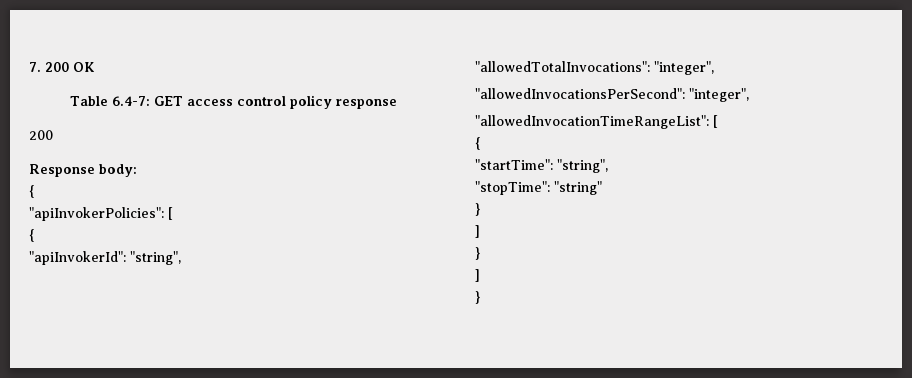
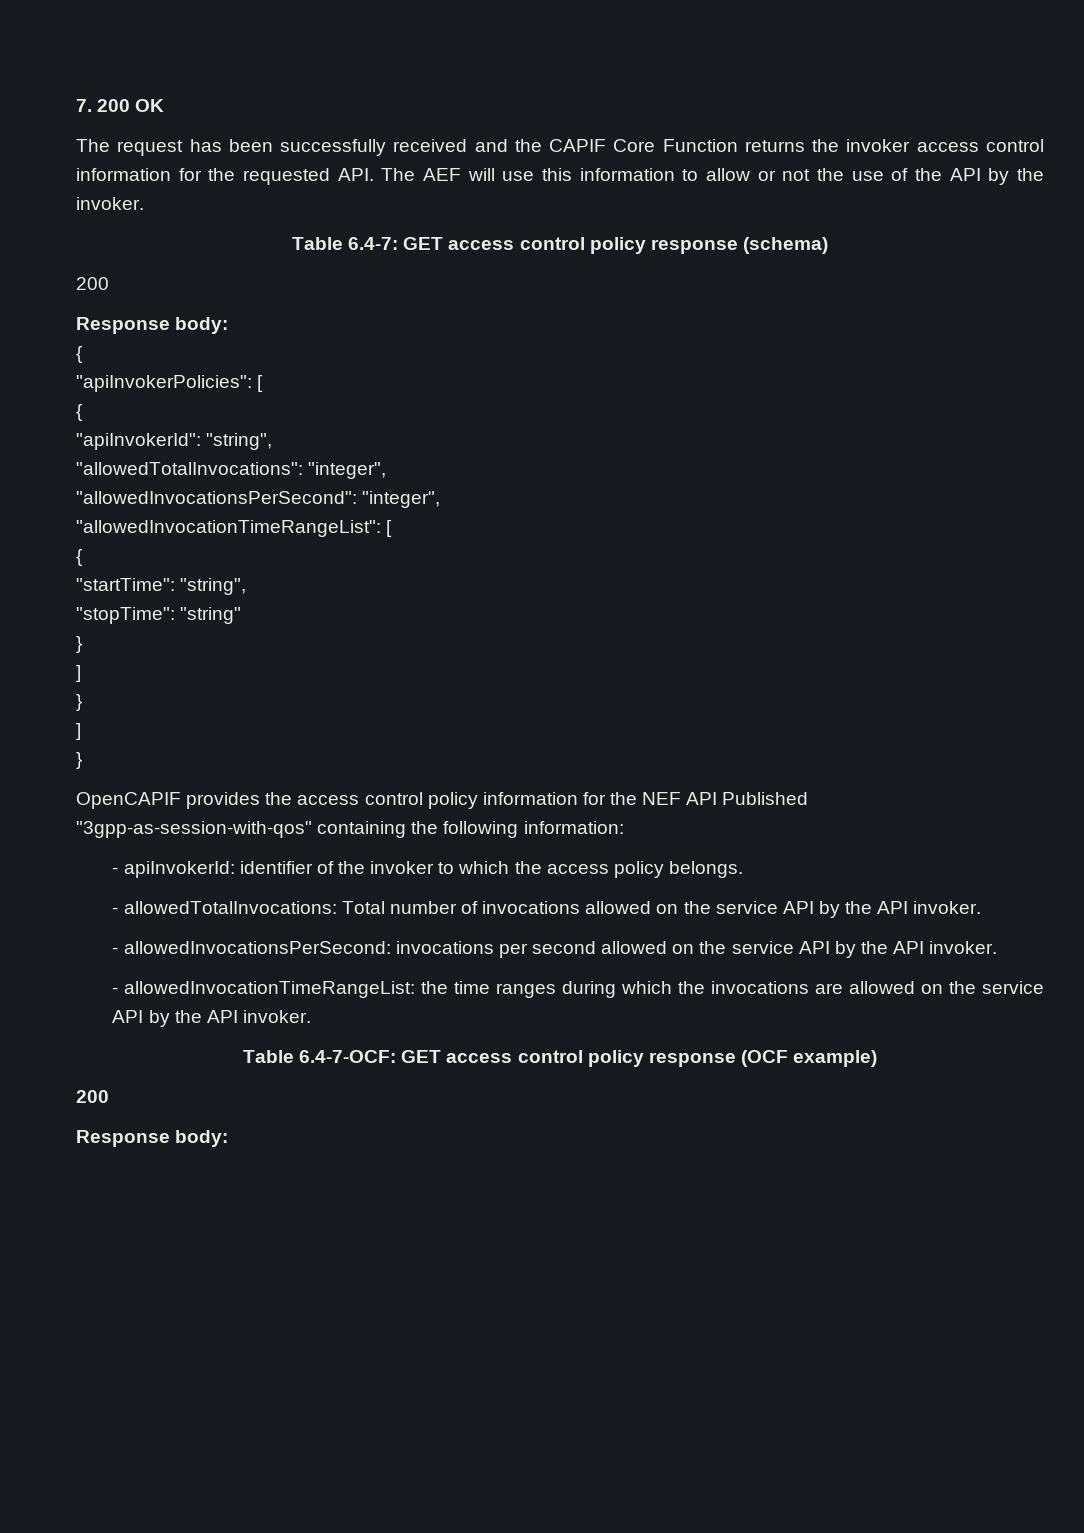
+ The request has been successfully received and the CAPIF Core Function returns the invoker access control information for the requested API. The AEF will use this information to allow or not the use of the API by the invoker.
- Table 6.4-7: GET access control policy response
+ Table 6.4-7: GET access control policy response (schema)
+ OpenCAPIF provides the access control policy information for the NEF API Published "3gpp-as-session-with-qos" containing the following information:
+ - apiInvokerId: identifier of the invoker to which the access policy belongs.
+ - allowedTotalInvocations: Total number of invocations allowed on the service API by the API invoker.
+ - allowedInvocationsPerSecond: invocations per second allowed on the service API by the API invoker.
+ - allowedInvocationTimeRangeList: the time ranges during which the invocations are allowed on the service API by the API invoker.
+ Table 6.4-7-OCF: GET access control policy response (OCF example)
+ 200
+ Response body:

